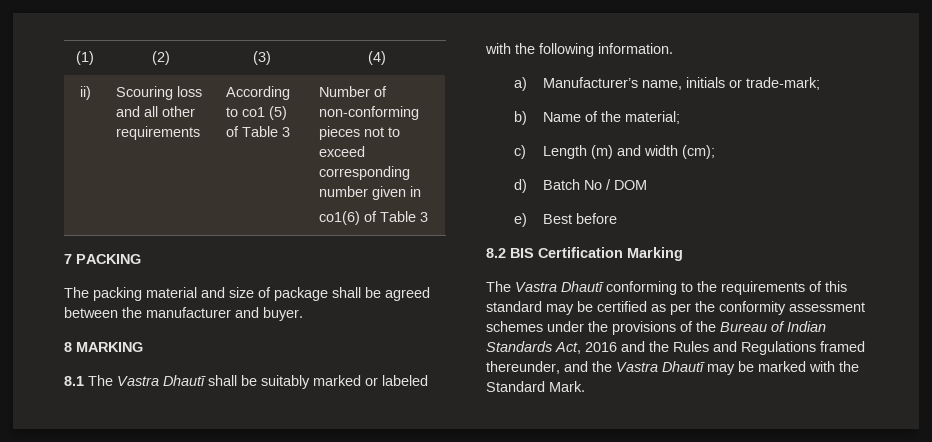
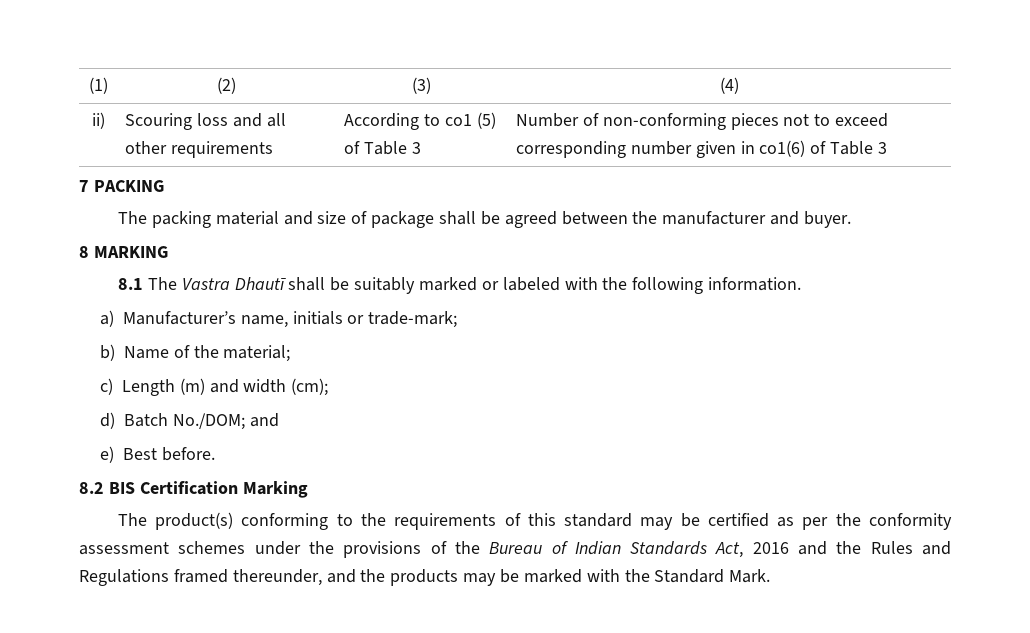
- ii) | Scouring loss and all other requirements | According to co1 (5) of Table 3 | Number of non-conforming pieces not to exceed corresponding number given in
- co1(6) of Table 3
+ ii) | Scouring loss and all other requirements | According to co1 (5) of Table 3 | Number of non-conforming pieces not to exceed corresponding number given in co1(6) of Table 3
- d) Batch No / DOM
+ d) Batch No./DOM; and
- e) Best before
+ e) Best before.
- The Vastra Dhautī conforming to the requirements of this standard may be certified as per the conformity assessment schemes under the provisions of the Bureau of Indian Standards Act, 2016 and the Rules and Regulations framed thereunder, and the Vastra Dhautī may be marked with the Standard Mark.
+ The product(s) conforming to the requirements of this standard may be certified as per the conformity assessment schemes under the provisions of the Bureau of Indian Standards Act, 2016 and the Rules and Regulations framed thereunder, and the products may be marked with the Standard Mark.

